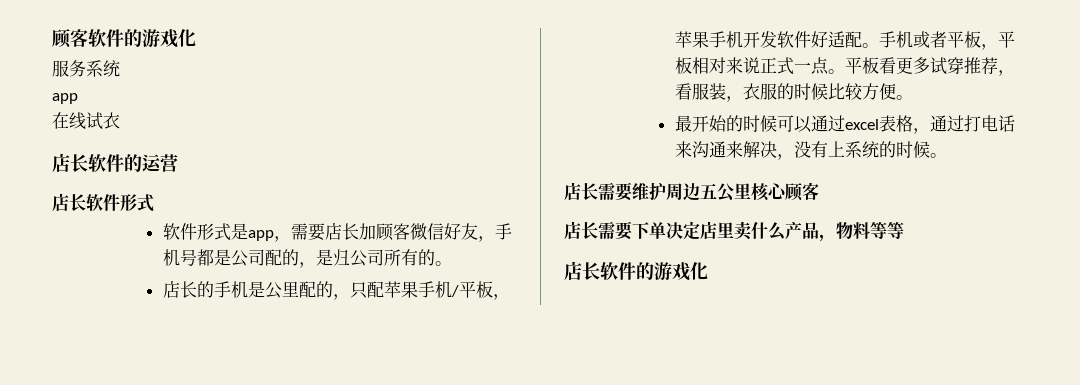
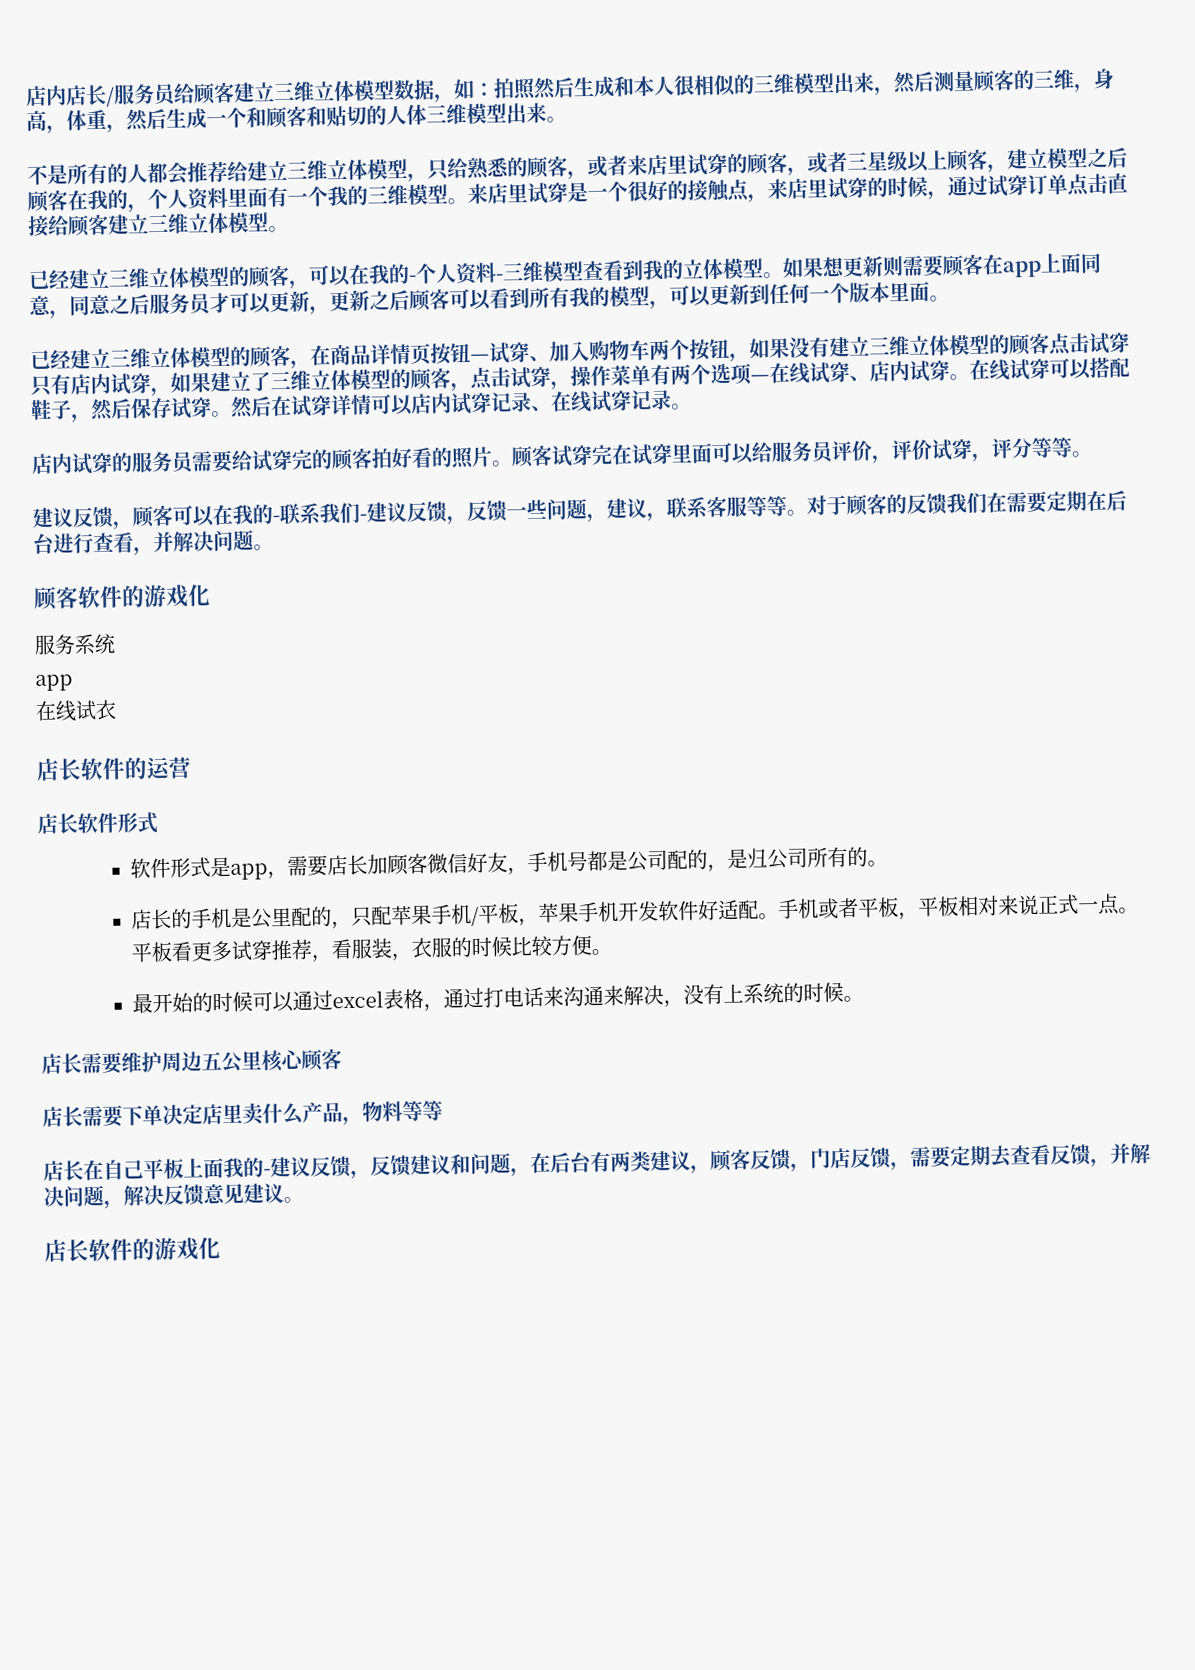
+ 店内店长/服务员给顾客建立三维立体模型数据，如：拍照然后生成和本人很相似的三维模型出来，然后测量顾客的三维，身高，体重，然后生成一个和顾客和贴切的人体三维模型出来。
+ 不是所有的人都会推荐给建立三维立体模型，只给熟悉的顾客，或者来店里试穿的顾客，或者三星级以上顾客，建立模型之后顾客在我的，个人资料里面有一个我的三维模型。来店里试穿是一个很好的接触点，来店里试穿的时候，通过试穿订单点击直接给顾客建立三维立体模型。
+ 已经建立三维立体模型的顾客，可以在我的-个人资料-三维模型查看到我的立体模型。如果想更新则需要顾客在app上面同意，同意之后服务员才可以更新，更新之后顾客可以看到所有我的模型，可以更新到任何一个版本里面。
+ 已经建立三维立体模型的顾客，在商品详情页按钮—试穿、加入购物车两个按钮，如果没有建立三维立体模型的顾客点击试穿只有店内试穿，如果建立了三维立体模型的顾客，点击试穿，操作菜单有两个选项—在线试穿、店内试穿。在线试穿可以搭配鞋子，然后保存试穿。然后在试穿详情可以店内试穿记录、在线试穿记录。
+ 店内试穿的服务员需要给试穿完的顾客拍好看的照片。顾客试穿完在试穿里面可以给服务员评价，评价试穿，评分等等。
+ 建议反馈，顾客可以在我的-联系我们-建议反馈，反馈一些问题，建议，联系客服等等。对于顾客的反馈我们在需要定期在后台进行查看，并解决问题。
+ 店长在自己平板上面我的-建议反馈，反馈建议和问题，在后台有两类建议，顾客反馈，门店反馈，需要定期去查看反馈，并解决问题，解决反馈意见建议。

